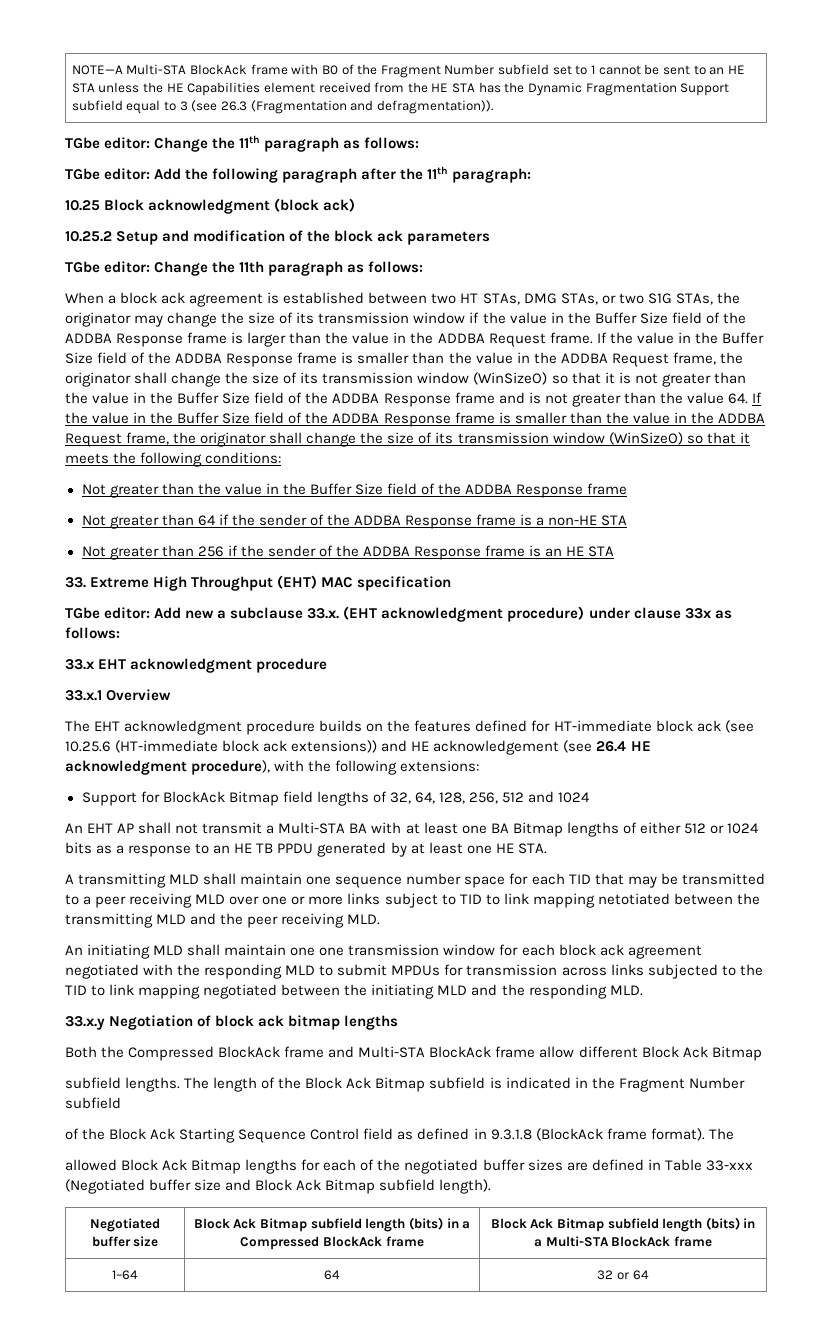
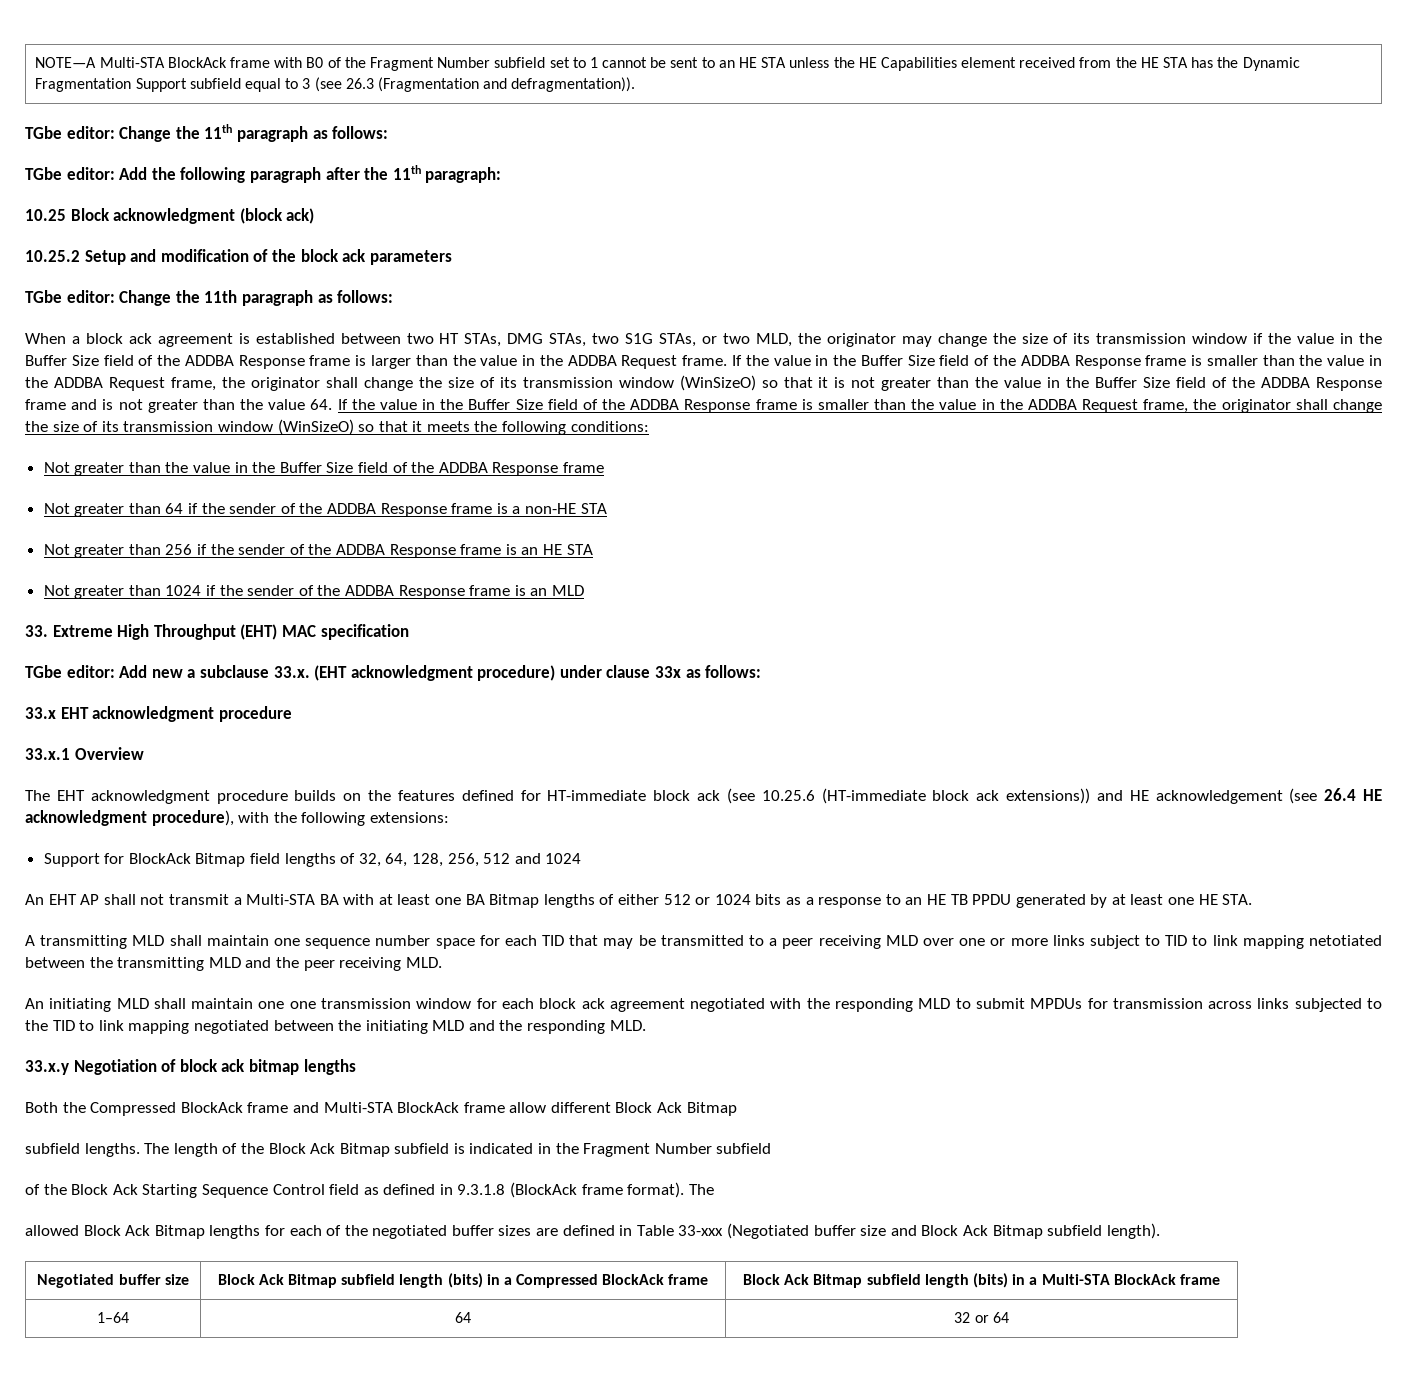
- When a block ack agreement is established between two HT STAs, DMG STAs, or two S1G STAs, the originator may change the size of its transmission window if the value in the Buffer Size field of the ADDBA Response frame is larger than the value in the ADDBA Request frame.
+ When a block ack agreement is established between two HT STAs, DMG STAs, two S1G STAs, or two MLD, the originator may change the size of its transmission window if the value in the Buffer Size field of the ADDBA Response frame is larger than the value in the ADDBA Request frame.
+ Not greater than 1024 if the sender of the ADDBA Response frame is an MLD

